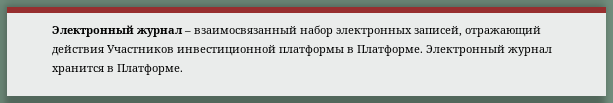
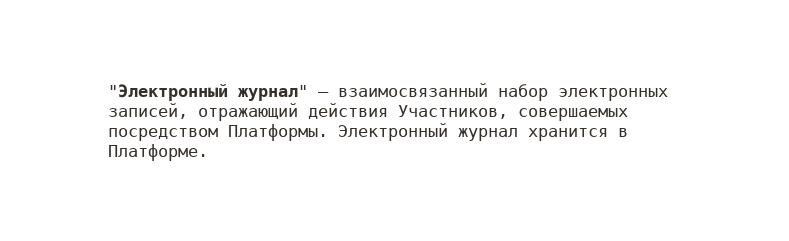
- Электронный журнал – взаимосвязанный набор электронных записей, отражающий действия Участников инвестиционной платформы в Платформе.
+ "Электронный журнал" – взаимосвязанный набор электронных записей, отражающий действия Участников, совершаемых посредством Платформы.

